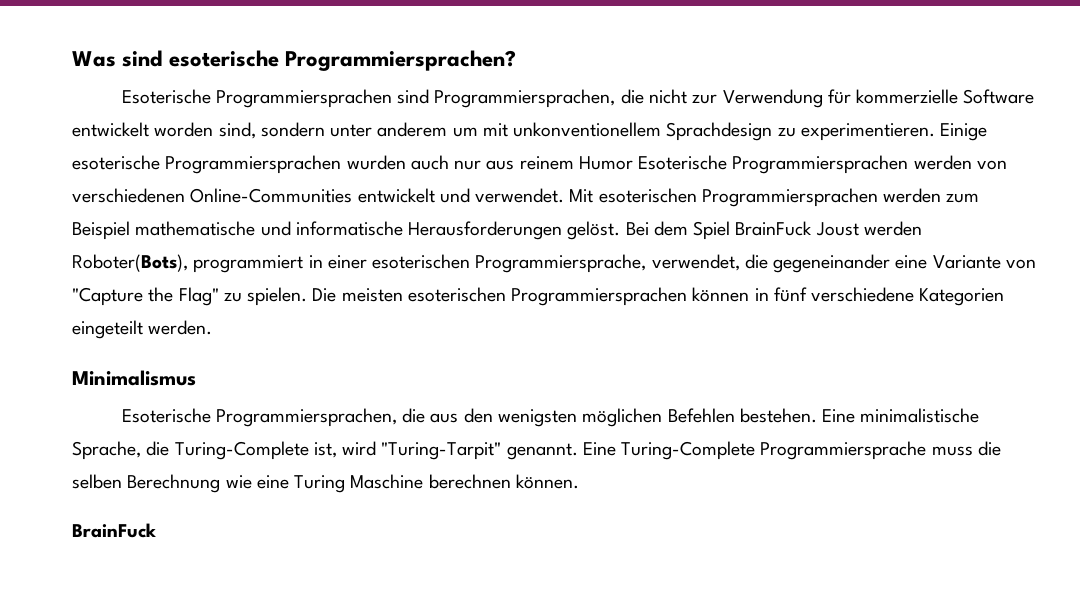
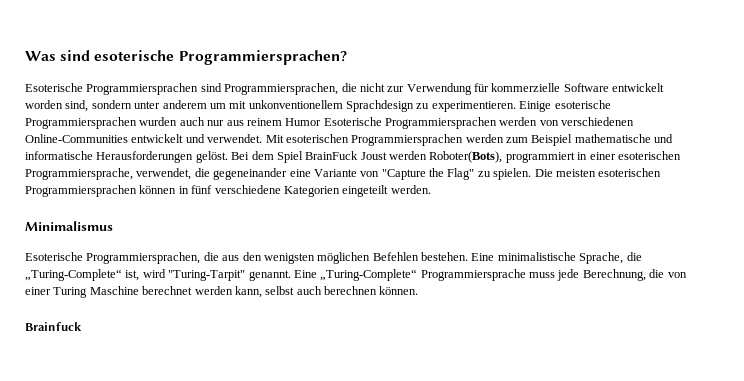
- Eine minimalistische Sprache, die Turing-Complete ist, wird "Turing-Tarpit" genannt.
+ Eine minimalistische Sprache, die „Turing-Complete“ ist, wird "Turing-Tarpit" genannt.
- Eine Turing-Complete Programmiersprache muss die selben Berechnung wie eine Turing Maschine berechnen können.
- BrainFuck
+ Eine „Turing-Complete“ Programmiersprache muss jede Berechnung, die von einer Turing Maschine berechnet werden kann, selbst auch berechnen können.
+ Brainfuck

